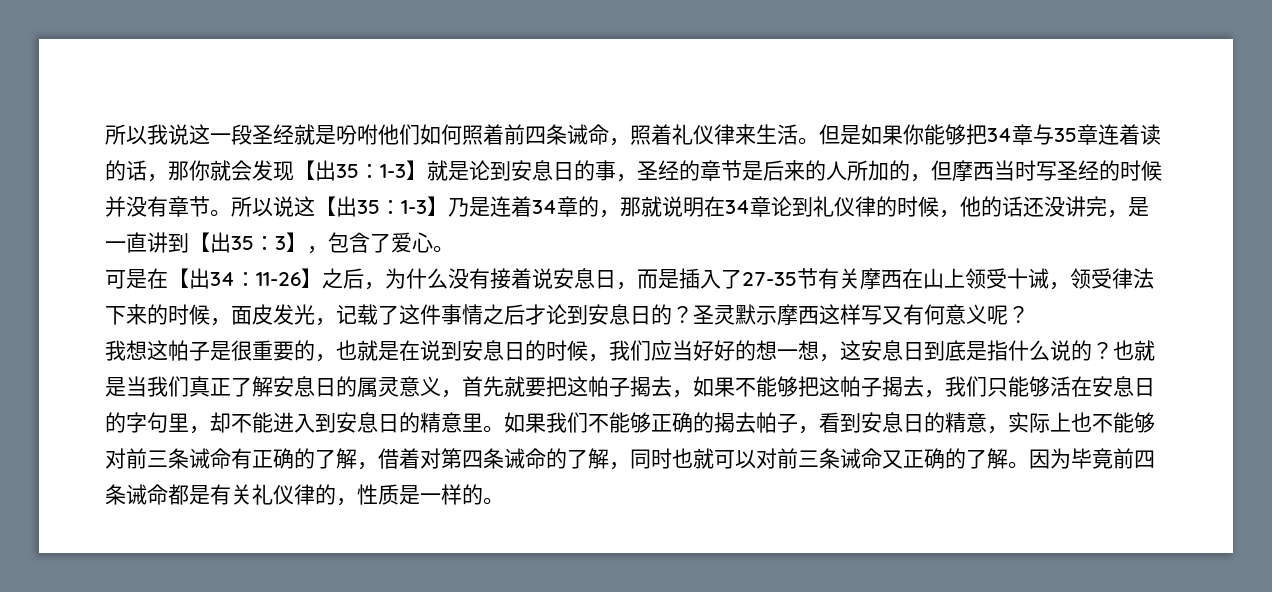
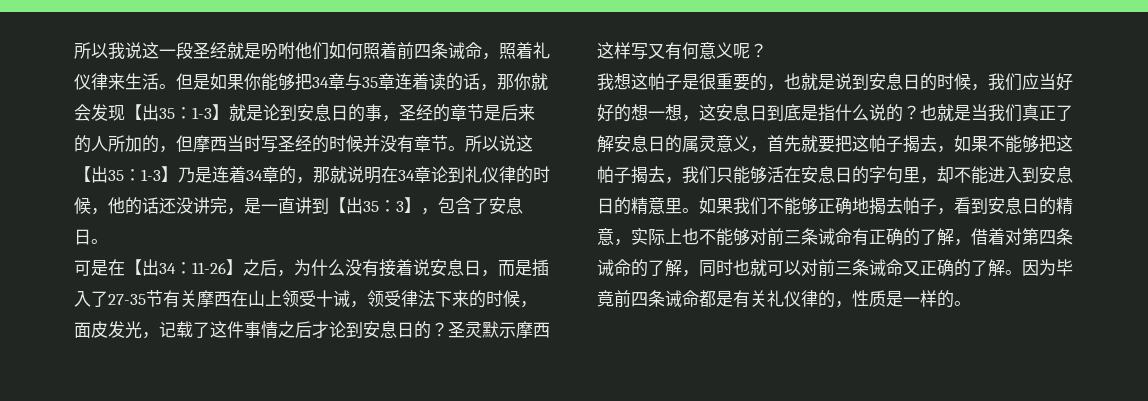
- 所以说这【出35：1-3】乃是连着34章的，那就说明在34章论到礼仪律的时候，他的话还没讲完，是一直讲到【出35：3】，包含了爱心。
+ 所以说这【出35：1-3】乃是连着34章的，那就说明在34章论到礼仪律的时候，他的话还没讲完，是一直讲到【出35：3】，包含了安息日。
- 我想这帕子是很重要的，也就是在说到安息日的时候，我们应当好好的想一想，这安息日到底是指什么说的？
+ 我想这帕子是很重要的，也就是说到安息日的时候，我们应当好好的想一想，这安息日到底是指什么说的？
- 如果我们不能够正确的揭去帕子，看到安息日的精意，实际上也不能够对前三条诫命有正确的了解，借着对第四条诫命的了解，同时也就可以对前三条诫命又正确的了解。
+ 如果我们不能够正确地揭去帕子，看到安息日的精意，实际上也不能够对前三条诫命有正确的了解，借着对第四条诫命的了解，同时也就可以对前三条诫命又正确的了解。

